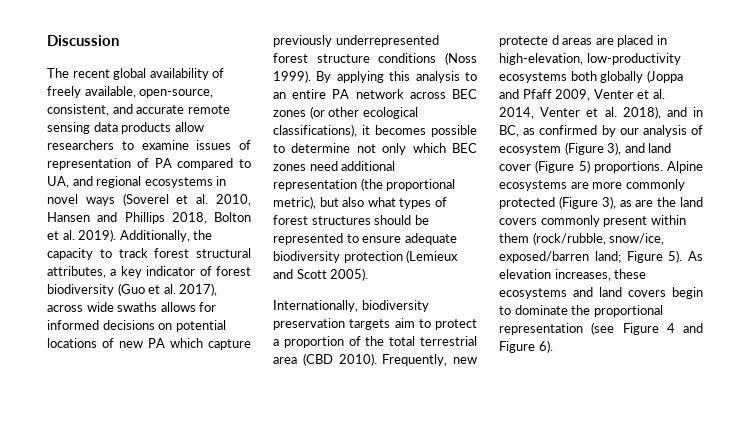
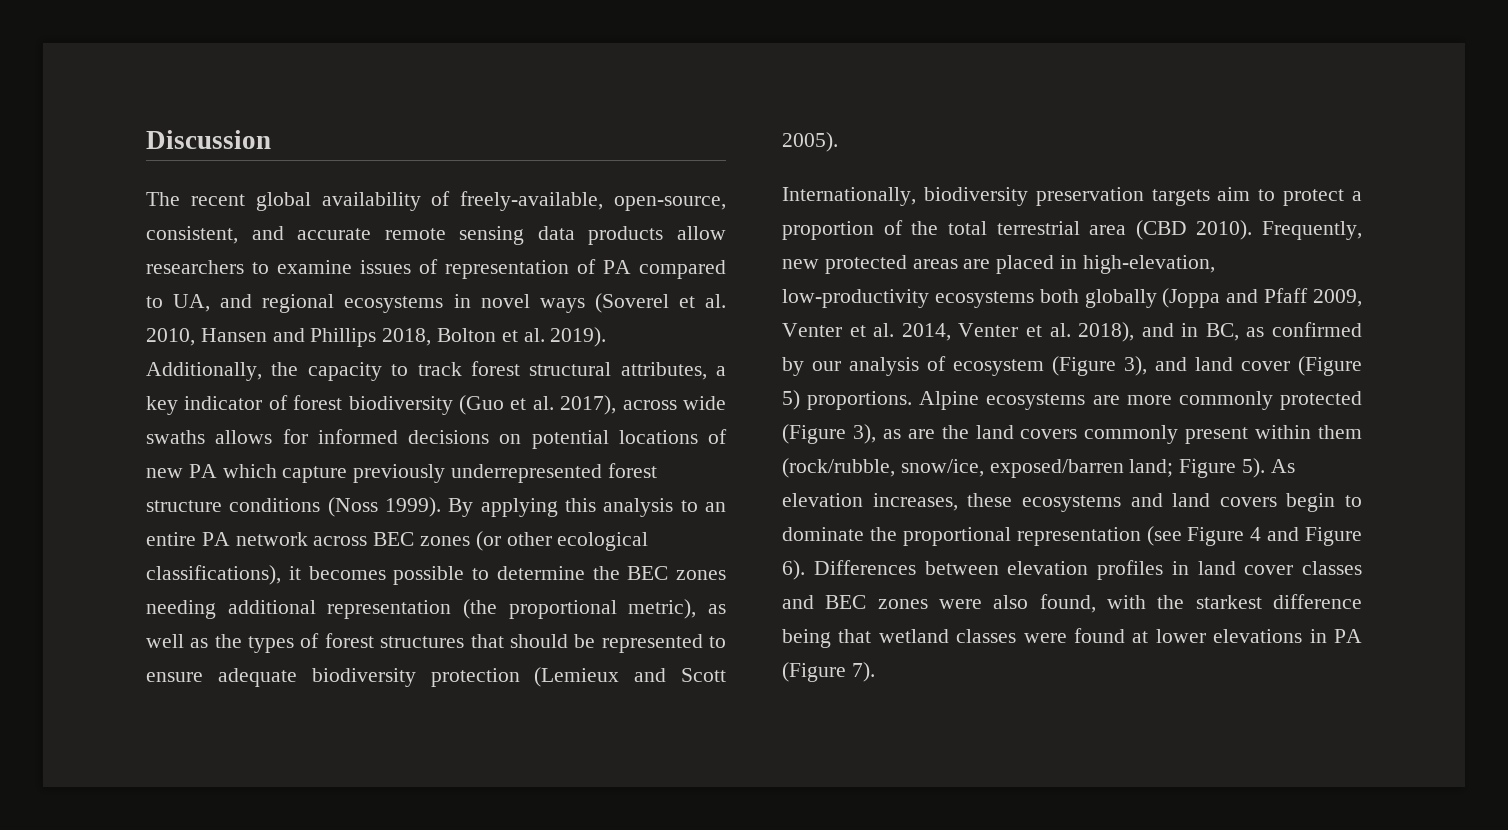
- The recent global availability of freely available, open-source, consistent, and accurate remote sensing data products allow researchers to examine issues of representation of PA compared to UA, and regional ecosystems in novel ways (Soverel et al. 2010, Hansen and Phillips 2018, Bolton et al. 2019).
+ The recent global availability of freely-available, open-source, consistent, and accurate remote sensing data products allow researchers to examine issues of representation of PA compared to UA, and regional ecosystems in novel ways (Soverel et al. 2010, Hansen and Phillips 2018, Bolton et al. 2019).
- By applying this analysis to an entire PA network across BEC zones (or other ecological classifications), it becomes possible to determine not only which BEC zones need additional representation (the proportional metric), but also what types of forest structures should be represented to ensure adequate biodiversity protection (Lemieux and Scott 2005).
+ By applying this analysis to an entire PA network across BEC zones (or other ecological classifications), it becomes possible to determine the BEC zones needing additional representation (the proportional metric), as well as the types of forest structures that should be represented to ensure adequate biodiversity protection (Lemieux and Scott 2005).
- Frequently, new protecte d areas are placed in high-elevation, low-productivity ecosystems both globally (Joppa and Pfaff 2009, Venter et al. 2014, Venter et al. 2018), and in BC, as confirmed by our analysis of ecosystem (Figure 3), and land cover (Figure 5) proportions.
+ Frequently, new protected areas are placed in high-elevation, low-productivity ecosystems both globally (Joppa and Pfaff 2009, Venter et al. 2014, Venter et al. 2018), and in BC, as confirmed by our analysis of ecosystem (Figure 3), and land cover (Figure 5) proportions.
+ Differences between elevation profiles in land cover classes and BEC zones were also found, with the starkest difference being that wetland classes were found at lower elevations in PA (Figure 7).

